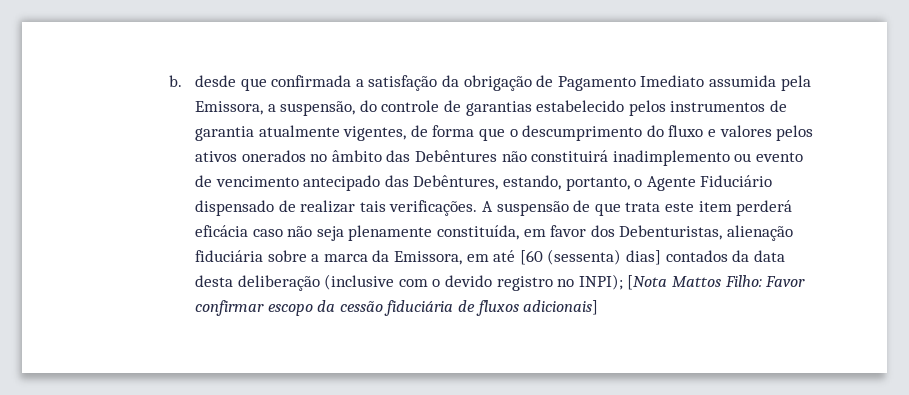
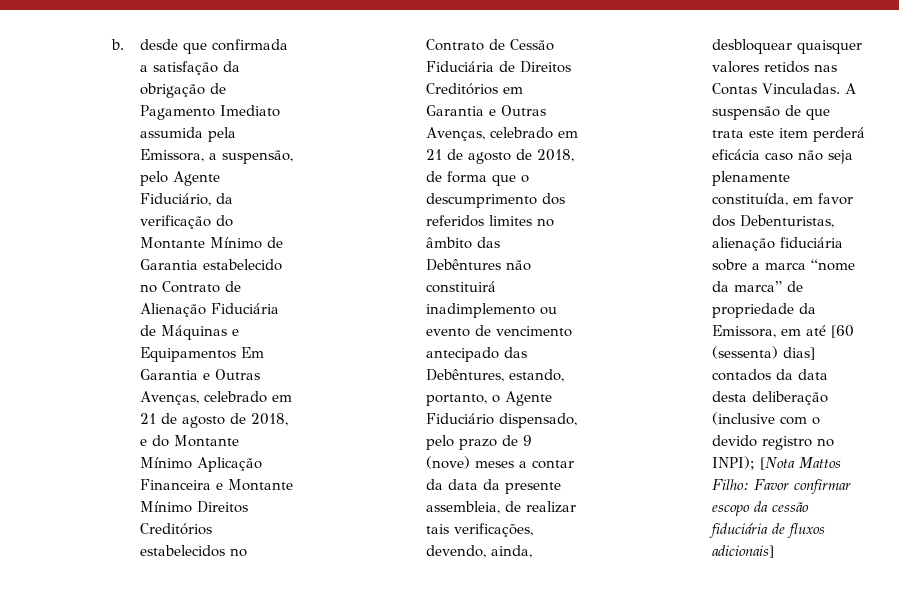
- b. desde que confirmada a satisfação da obrigação de Pagamento Imediato assumida pela Emissora, a suspensão, do controle de garantias estabelecido pelos instrumentos de garantia atualmente vigentes, de forma que o descumprimento do fluxo e valores pelos ativos onerados no âmbito das Debêntures não constituirá inadimplemento ou evento de vencimento antecipado das Debêntures, estando, portanto, o Agente Fiduciário dispensado de realizar tais verificações.
+ b. desde que confirmada a satisfação da obrigação de Pagamento Imediato assumida pela Emissora, a suspensão, pelo Agente Fiduciário, da verificação do Montante Mínimo de Garantia estabelecido no Contrato de Alienação Fiduciária de Máquinas e Equipamentos Em Garantia e Outras Avenças, celebrado em 21 de agosto de 2018, e do Montante Mínimo Aplicação Financeira e Montante Mínimo Direitos Creditórios estabelecidos no Contrato de Cessão Fiduciária de Direitos Creditórios em Garantia e Outras Avenças, celebrado em 21 de agosto de 2018, de forma que o descumprimento dos referidos limites no âmbito das Debêntures não constituirá inadimplemento ou evento de vencimento antecipado das Debêntures, estando, portanto, o Agente Fiduciário dispensado, pelo prazo de 9 (nove) meses a contar da data da presente assembleia, de realizar tais verificações, devendo, ainda, desbloquear quaisquer valores retidos nas Contas Vinculadas.
- A suspensão de que trata este item perderá eficácia caso não seja plenamente constituída, em favor dos Debenturistas, alienação fiduciária sobre a marca da Emissora, em até [60 (sessenta) dias] contados da data desta deliberação (inclusive com o devido registro no INPI); [Nota Mattos Filho: Favor confirmar escopo da cessão fiduciária de fluxos adicionais]
+ A suspensão de que trata este item perderá eficácia caso não seja plenamente constituída, em favor dos Debenturistas, alienação fiduciária sobre a marca “nome da marca” de propriedade da Emissora, em até [60 (sessenta) dias] contados da data desta deliberação (inclusive com o devido registro no INPI); [Nota Mattos Filho: Favor confirmar escopo da cessão fiduciária de fluxos adicionais]

